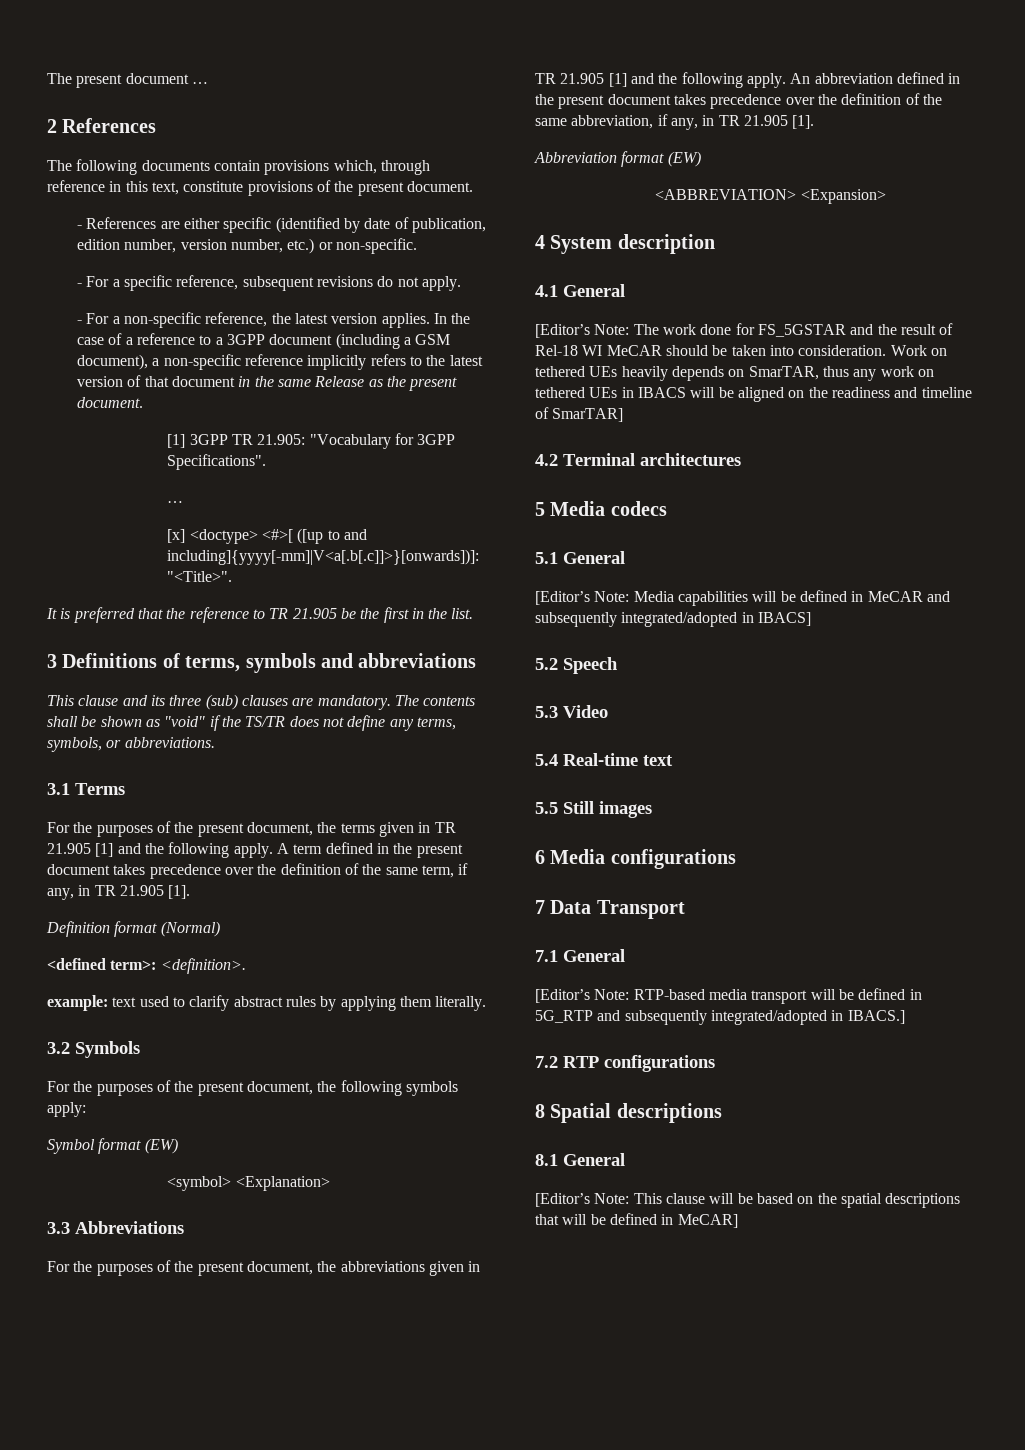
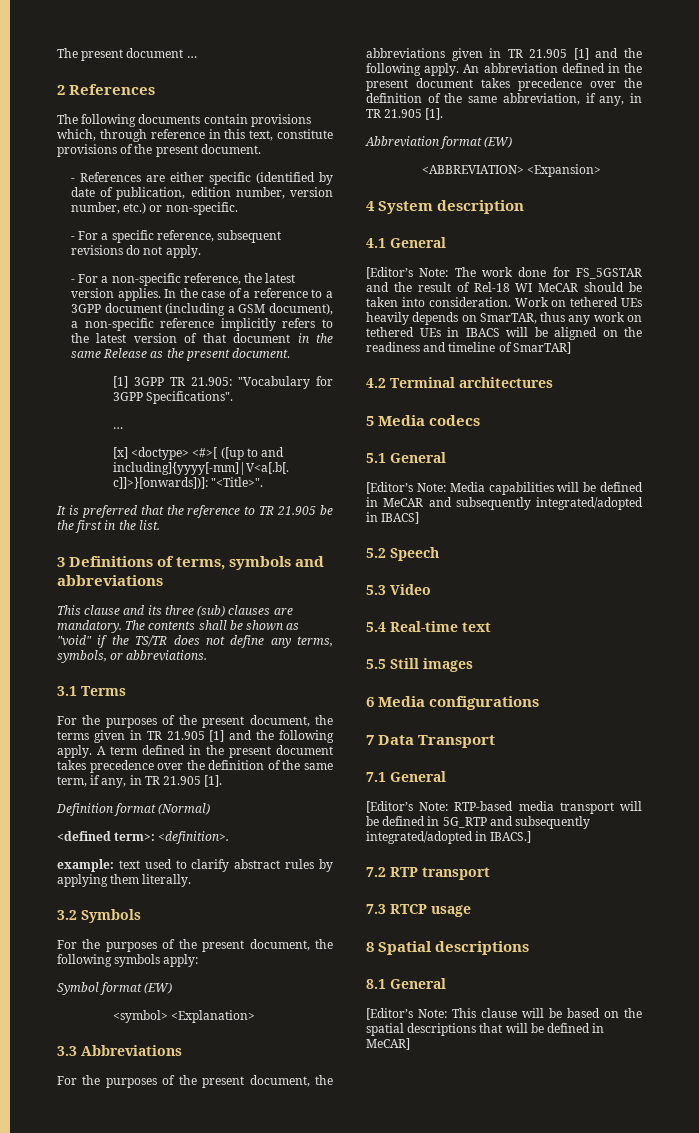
- 7.2 RTP configurations
+ 7.2 RTP transport
+ 7.3 RTCP usage

